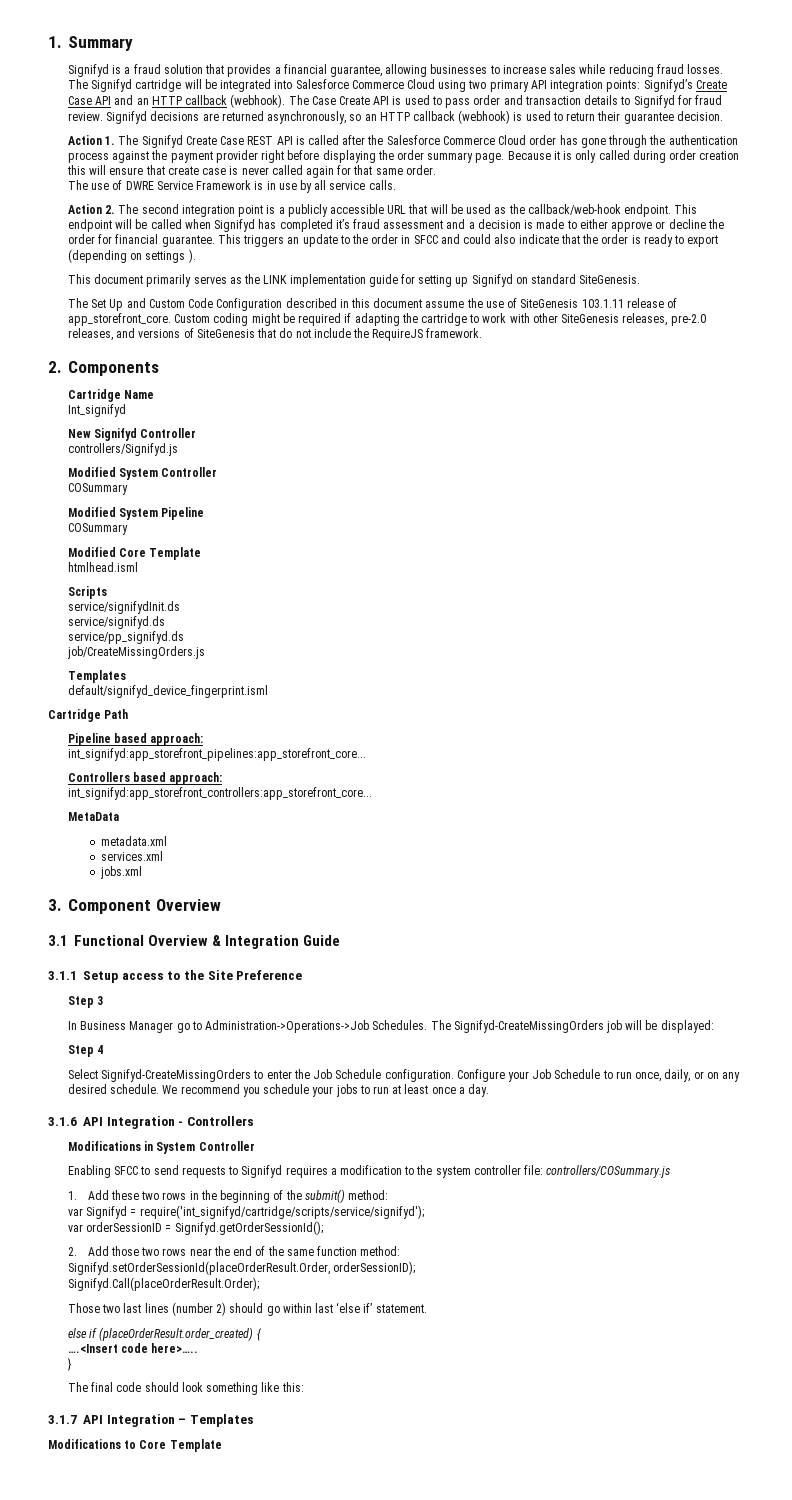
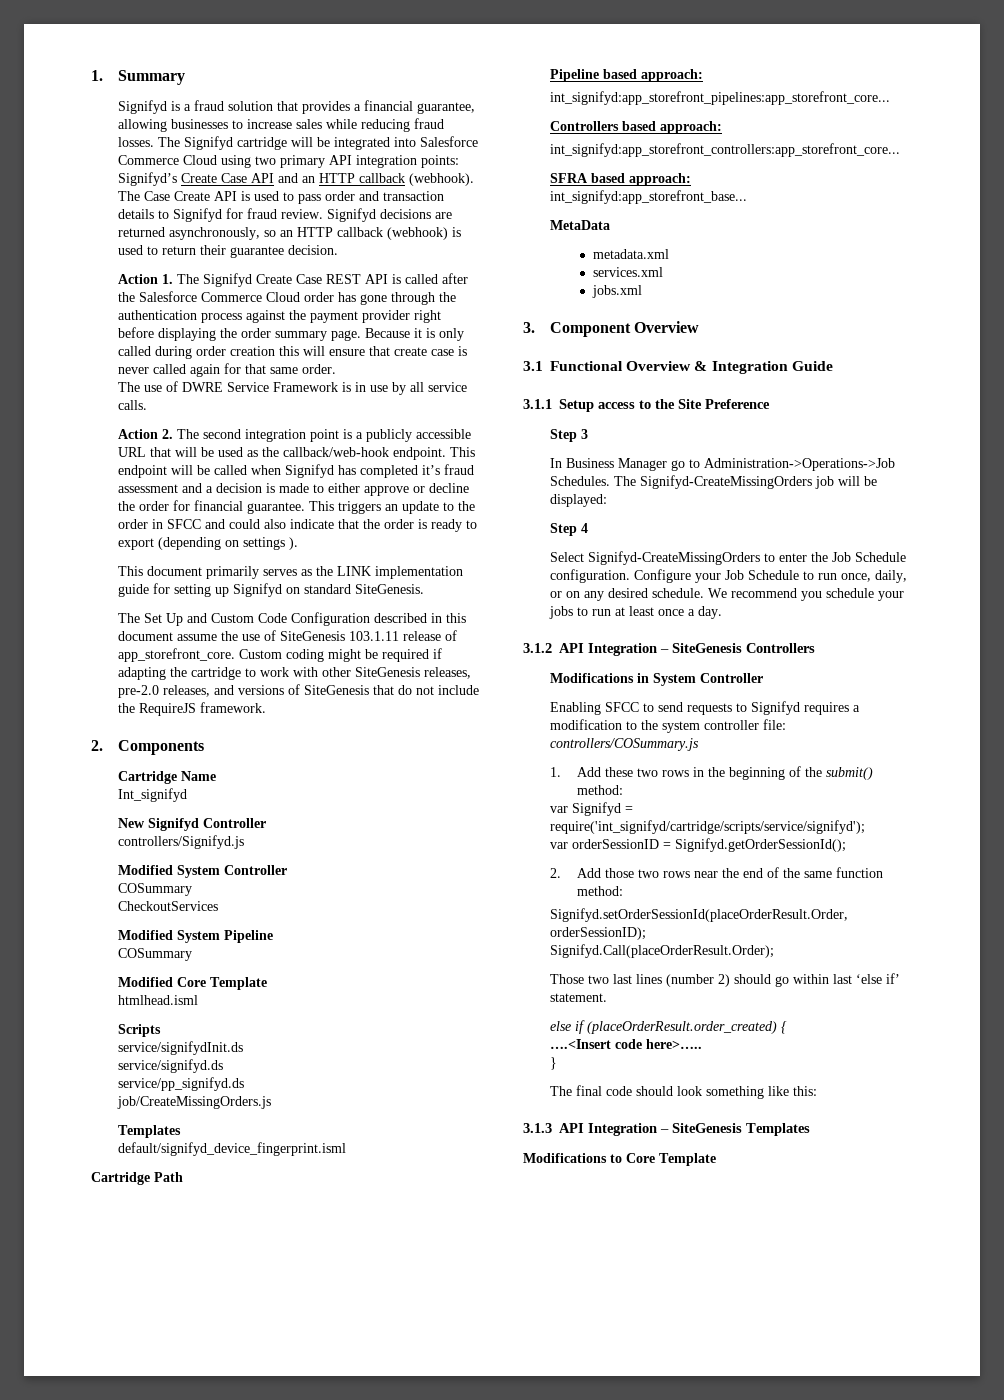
+ CheckoutServices
+ SFRA based approach:
+ int_signifyd:app_storefront_base...
- 3.1.6 API Integration - Controllers
+ 3.1.2 API Integration – SiteGenesis Controllers
- 3.1.7 API Integration – Templates
+ 3.1.3 API Integration – SiteGenesis Templates

